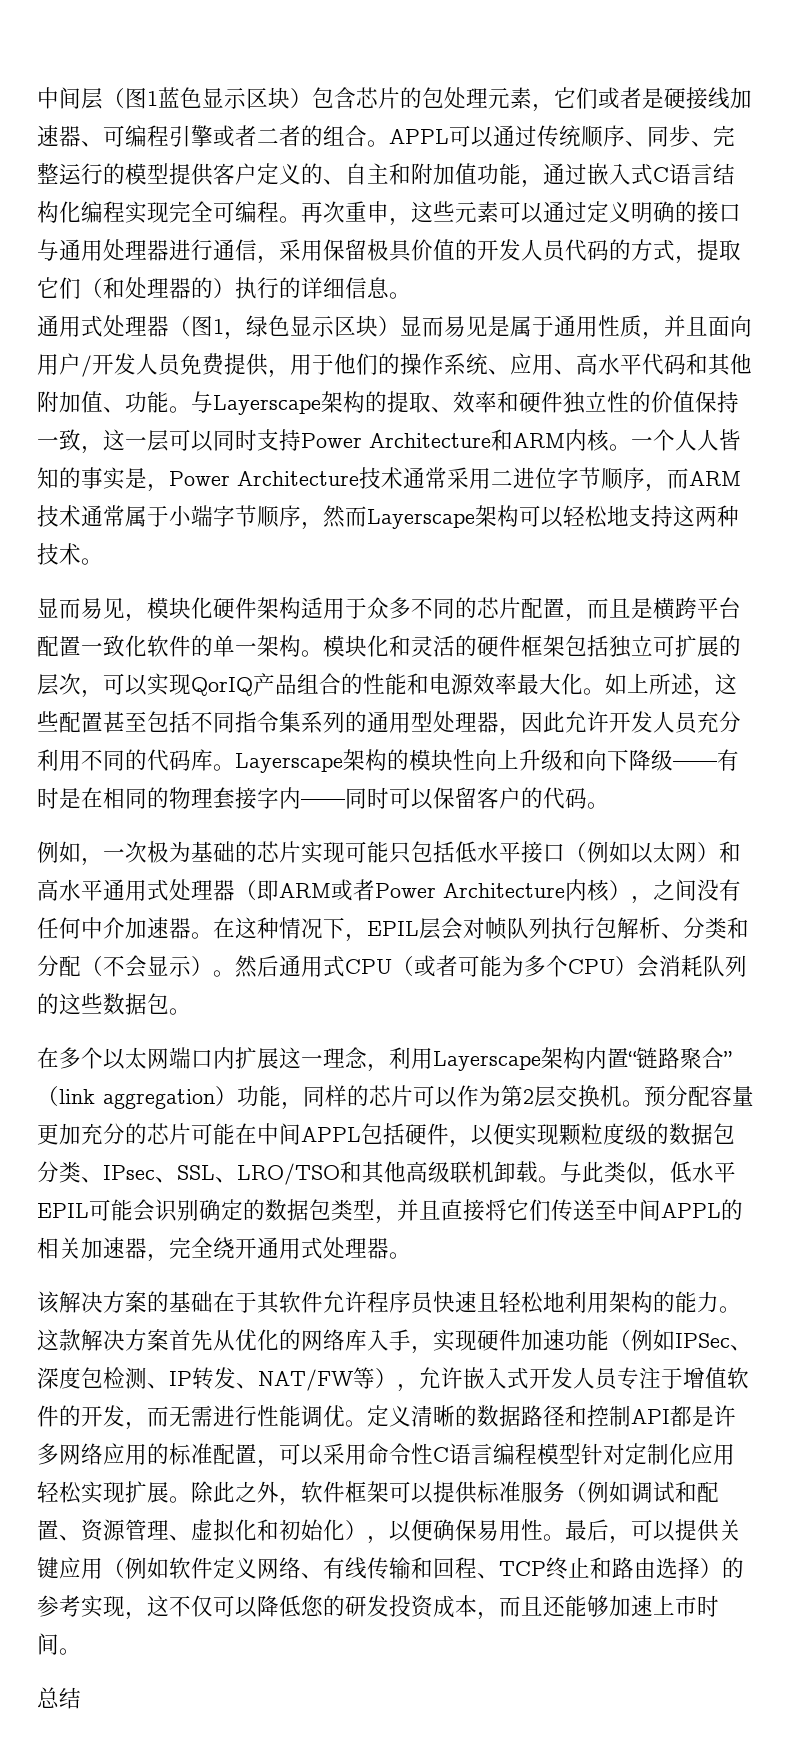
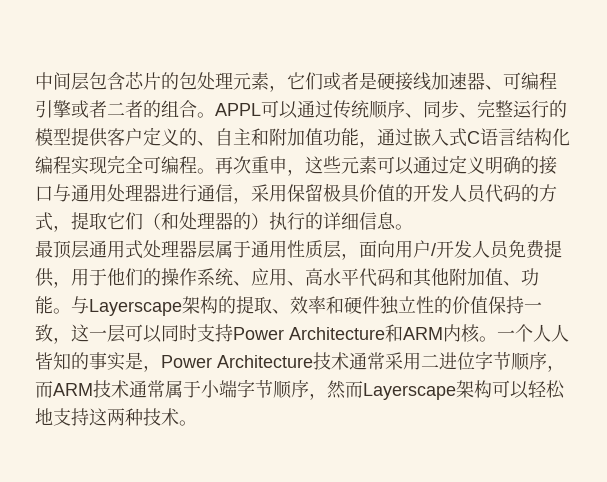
- 中间层（图1蓝色显示区块）包含芯片的包处理元素，它们或者是硬接线加速器、可编程引擎或者二者的组合。
+ 中间层包含芯片的包处理元素，它们或者是硬接线加速器、可编程引擎或者二者的组合。
- 通用式处理器（图1，绿色显示区块）显而易见是属于通用性质，并且面向用户/开发人员免费提供，用于他们的操作系统、应用、高水平代码和其他附加值、功能。
+ 最顶层通用式处理器层属于通用性质层，面向用户/开发人员免费提供，用于他们的操作系统、应用、高水平代码和其他附加值、功能。
- 显而易见，模块化硬件架构适用于众多不同的芯片配置，而且是横跨平台配置一致化软件的单一架构。模块化和灵活的硬件框架包括独立可扩展的层次，可以实现QorIQ产品组合的性能和电源效率最大化。如上所述，这些配置甚至包括不同指令集系列的通用型处理器，因此允许开发人员充分利用不同的代码库。Layerscape架构的模块性向上升级和向下降级——有时是在相同的物理套接字内——同时可以保留客户的代码。
- 例如，一次极为基础的芯片实现可能只包括低水平接口（例如以太网）和高水平通用式处理器（即ARM或者Power Architecture内核），之间没有任何中介加速器。在这种情况下，EPIL层会对帧队列执行包解析、分类和分配（不会显示）。然后通用式CPU（或者可能为多个CPU）会消耗队列的这些数据包。
- 在多个以太网端口内扩展这一理念，利用Layerscape架构内置“链路聚合”（link aggregation）功能，同样的芯片可以作为第2层交换机。预分配容量更加充分的芯片可能在中间APPL包括硬件，以便实现颗粒度级的数据包分类、IPsec、SSL、LRO/TSO和其他高级联机卸载。与此类似，低水平EPIL可能会识别确定的数据包类型，并且直接将它们传送至中间APPL的相关加速器，完全绕开通用式处理器。
- 该解决方案的基础在于其软件允许程序员快速且轻松地利用架构的能力。这款解决方案首先从优化的网络库入手，实现硬件加速功能（例如IPSec、深度包检测、IP转发、NAT/FW等），允许嵌入式开发人员专注于增值软件的开发，而无需进行性能调优。定义清晰的数据路径和控制API都是许多网络应用的标准配置，可以采用命令性C语言编程模型针对定制化应用轻松实现扩展。除此之外，软件框架可以提供标准服务（例如调试和配置、资源管理、虚拟化和初始化），以便确保易用性。最后，可以提供关键应用（例如软件定义网络、有线传输和回程、TCP终止和路由选择）的参考实现，这不仅可以降低您的研发投资成本，而且还能够加速上市时间。
- 总结

